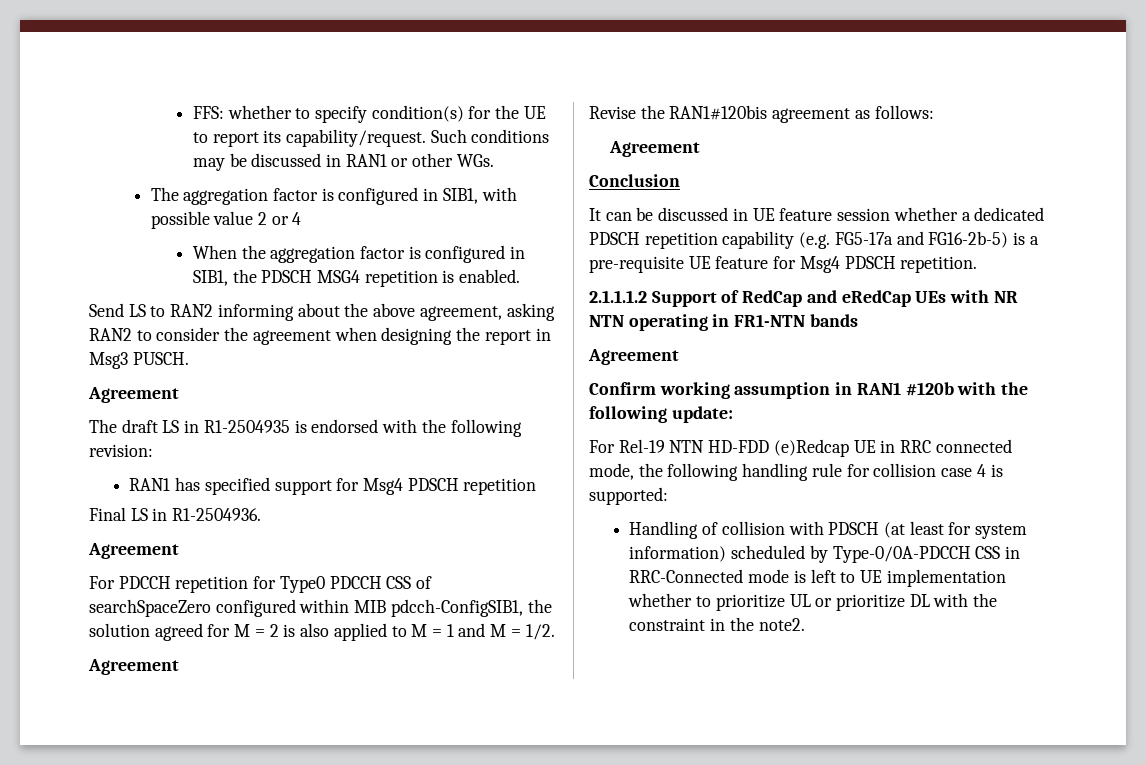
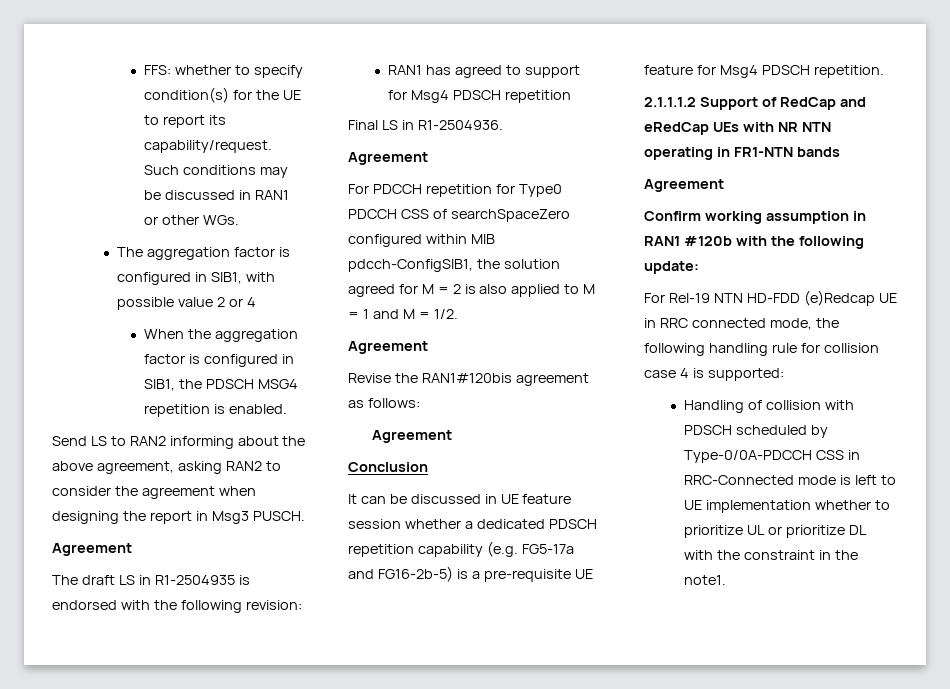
- RAN1 has specified support for Msg4 PDSCH repetition
+ RAN1 has agreed to support for Msg4 PDSCH repetition
- Handling of collision with PDSCH (at least for system information) scheduled by Type-0/0A-PDCCH CSS in RRC-Connected mode is left to UE implementation whether to prioritize UL or prioritize DL with the constraint in the note2.
+ Handling of collision with PDSCH scheduled by Type-0/0A-PDCCH CSS in RRC-Connected mode is left to UE implementation whether to prioritize UL or prioritize DL with the constraint in the note1.

